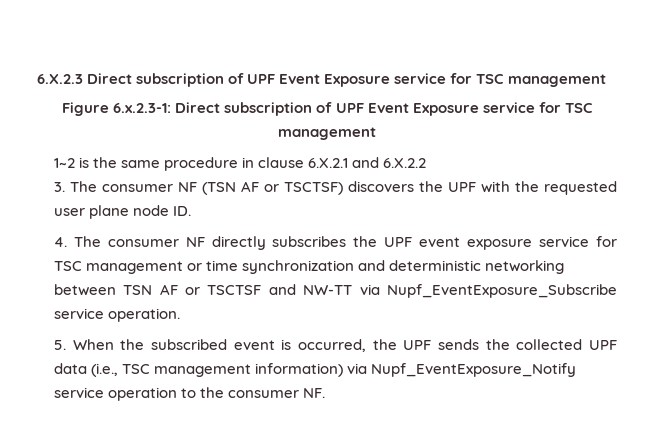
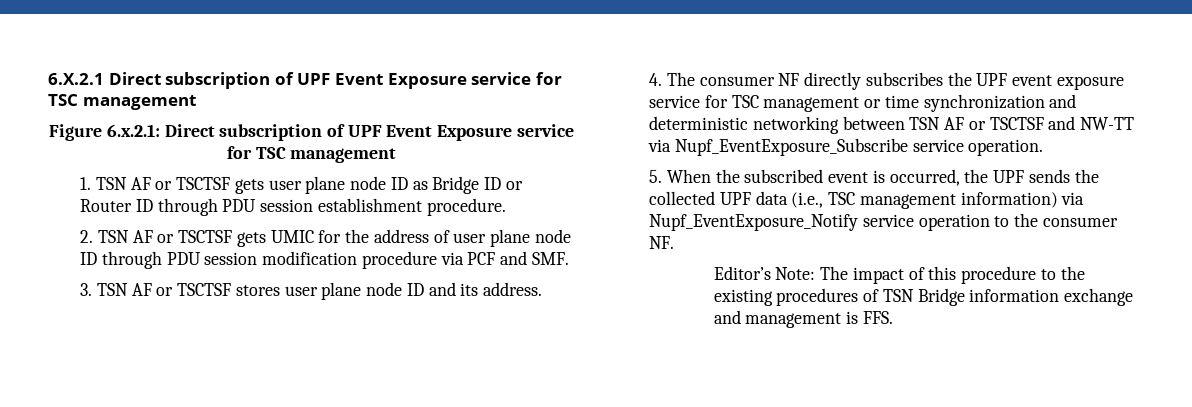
- 6.X.2.3 Direct subscription of UPF Event Exposure service for TSC management
+ 6.X.2.1 Direct subscription of UPF Event Exposure service for TSC management
- Figure 6.x.2.3-1: Direct subscription of UPF Event Exposure service for TSC management
+ Figure 6.x.2.1: Direct subscription of UPF Event Exposure service for TSC management
- 1~2 is the same procedure in clause 6.X.2.1 and 6.X.2.2
- 3. The consumer NF (TSN AF or TSCTSF) discovers the UPF with the requested user plane node ID.
+ 1. TSN AF or TSCTSF gets user plane node ID as Bridge ID or Router ID through PDU session establishment procedure.
+ 2. TSN AF or TSCTSF gets UMIC for the address of user plane node ID through PDU session modification procedure via PCF and SMF.
+ 3. TSN AF or TSCTSF stores user plane node ID and its address.
+ Editor’s Note: The impact of this procedure to the existing procedures of TSN Bridge information exchange and management is FFS.

